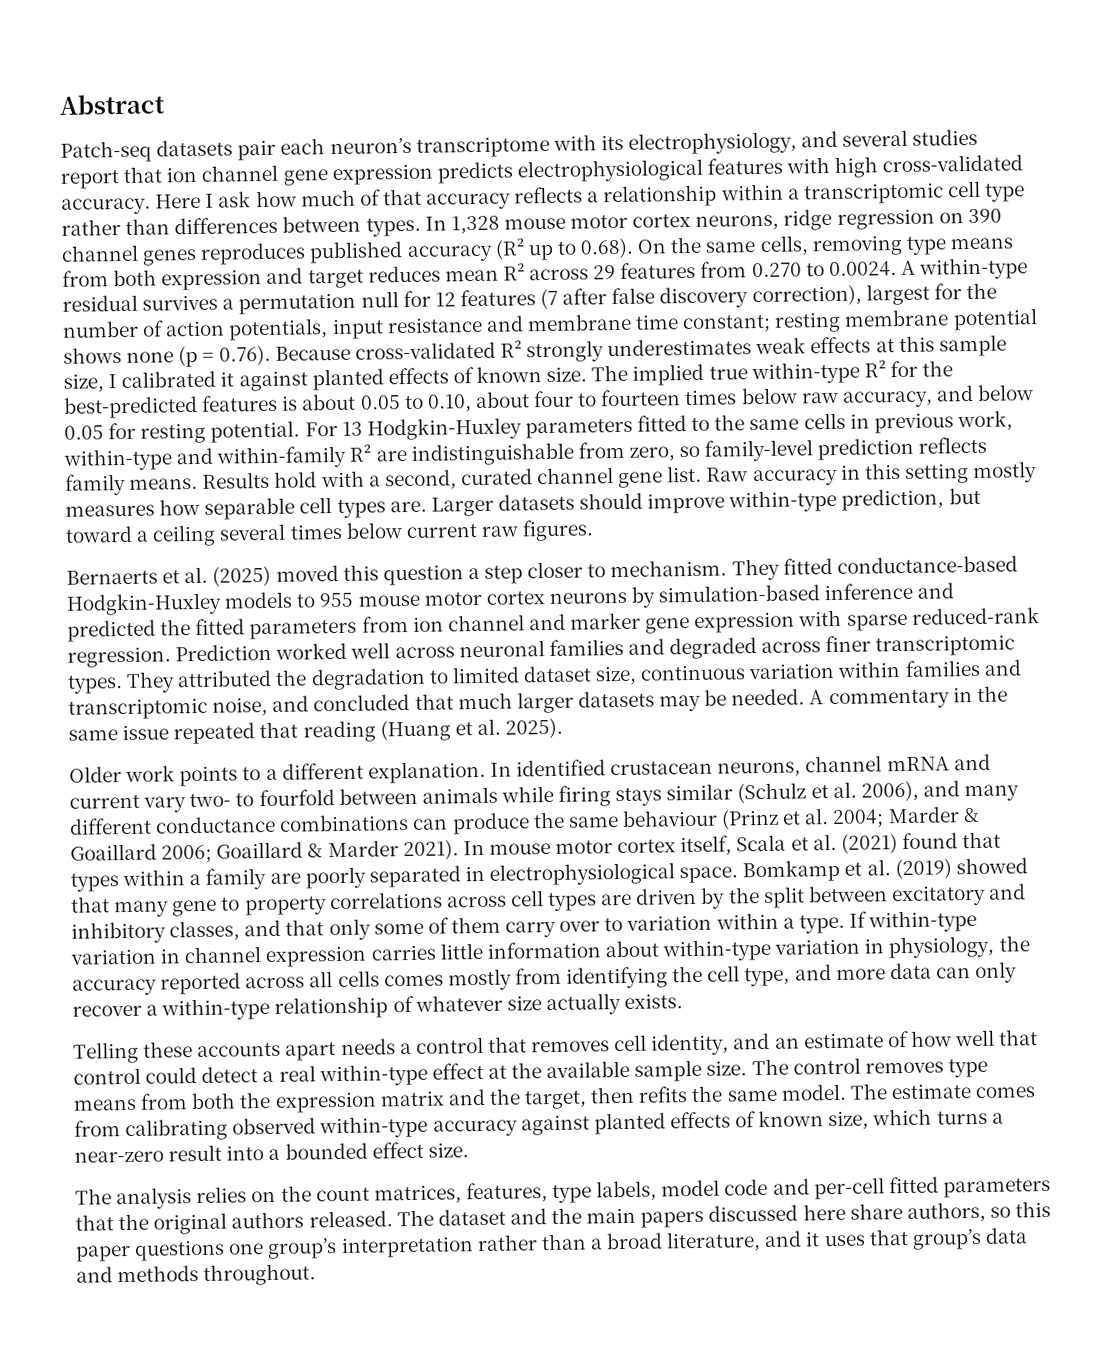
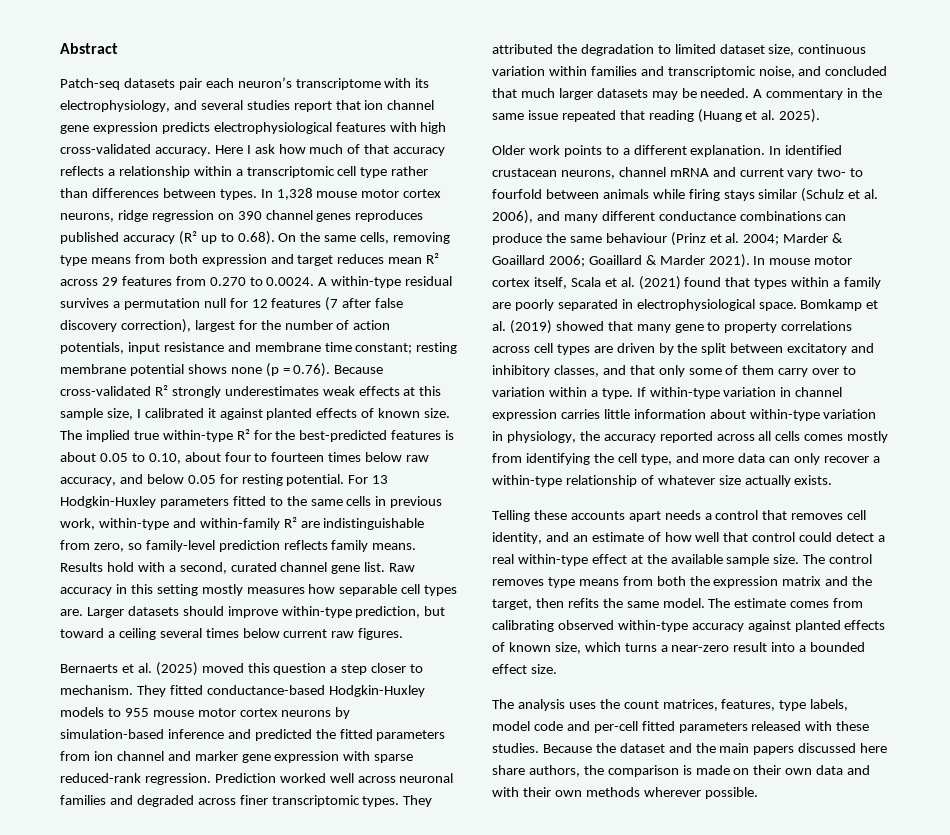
- The analysis relies on the count matrices, features, type labels, model code and per-cell fitted parameters that the original authors released. The dataset and the main papers discussed here share authors, so this paper questions one group’s interpretation rather than a broad literature, and it uses that group’s data and methods throughout.
+ The analysis uses the count matrices, features, type labels, model code and per-cell fitted parameters released with these studies. Because the dataset and the main papers discussed here share authors, the comparison is made on their own data and with their own methods wherever possible.

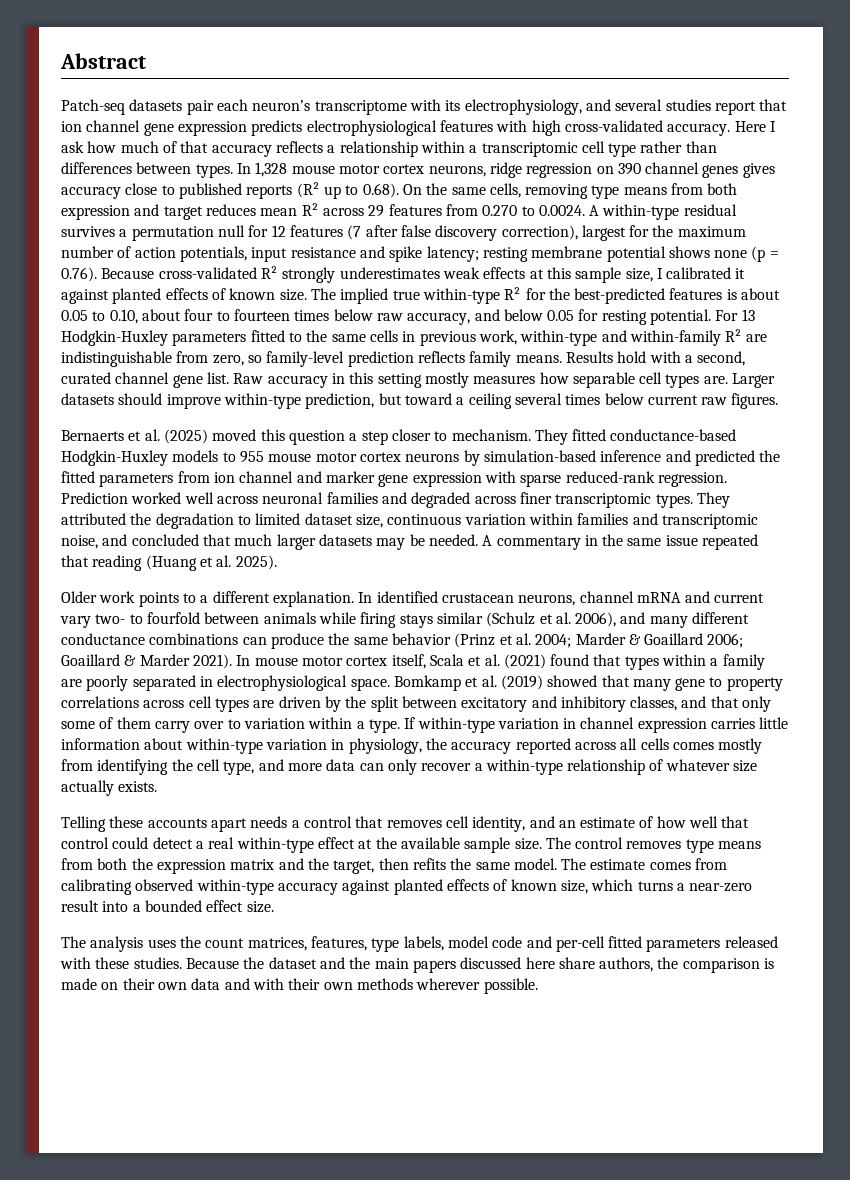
- In 1,328 mouse motor cortex neurons, ridge regression on 390 channel genes reproduces published accuracy (R² up to 0.68). On the same cells, removing type means from both expression and target reduces mean R² across 29 features from 0.270 to 0.0024. A within-type residual survives a permutation null for 12 features (7 after false discovery correction), largest for the number of action potentials, input resistance and membrane time constant;
+ In 1,328 mouse motor cortex neurons, ridge regression on 390 channel genes gives accuracy close to published reports (R² up to 0.68). On the same cells, removing type means from both expression and target reduces mean R² across 29 features from 0.270 to 0.0024. A within-type residual survives a permutation null for 12 features (7 after false discovery correction), largest for the maximum number of action potentials, input resistance and spike latency;
- In identified crustacean neurons, channel mRNA and current vary two- to fourfold between animals while firing stays similar (Schulz et al. 2006), and many different conductance combinations can produce the same behaviour (Prinz et al. 2004; Marder & Goaillard 2006; Goaillard & Marder 2021).
+ In identified crustacean neurons, channel mRNA and current vary two- to fourfold between animals while firing stays similar (Schulz et al. 2006), and many different conductance combinations can produce the same behavior (Prinz et al. 2004; Marder & Goaillard 2006; Goaillard & Marder 2021).

